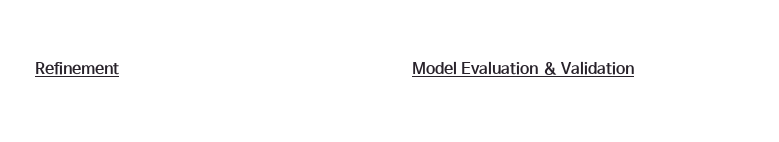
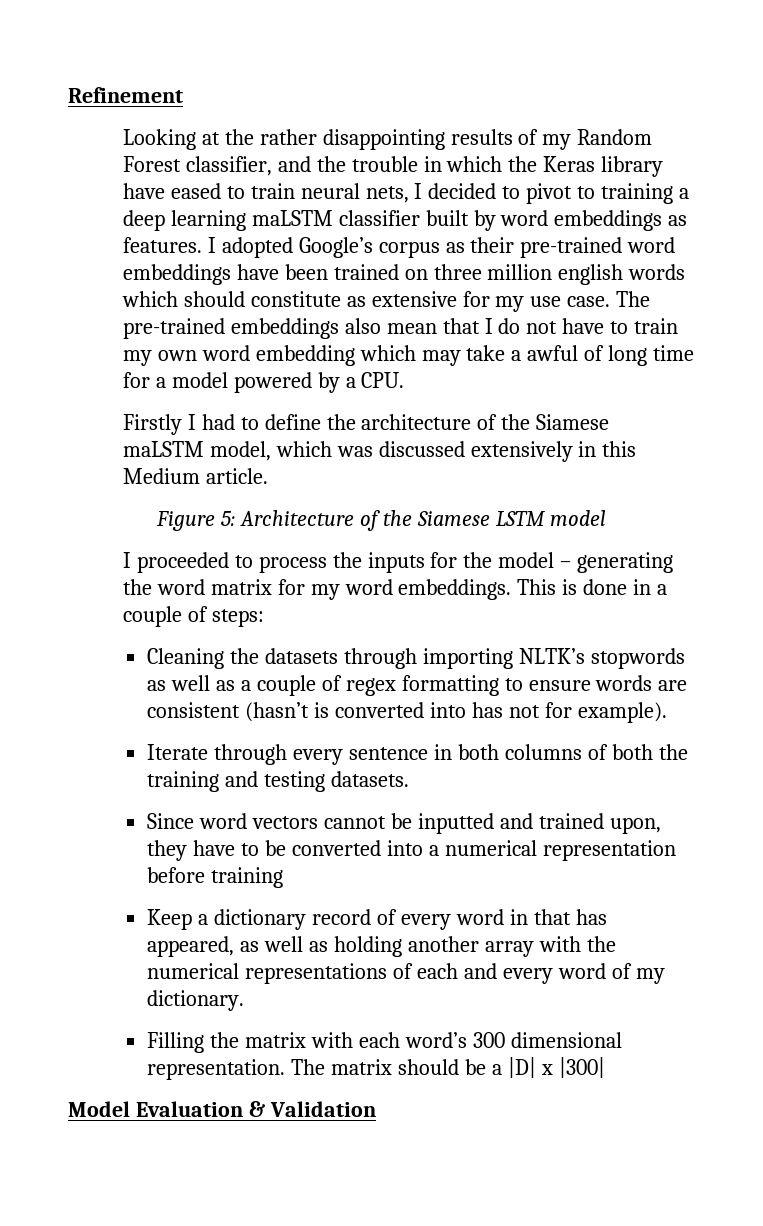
+ Looking at the rather disappointing results of my Random Forest classifier, and the trouble in which the Keras library have eased to train neural nets, I decided to pivot to training a deep learning maLSTM classifier built by word embeddings as features. I adopted Google’s corpus as their pre-trained word embeddings have been trained on three million english words which should constitute as extensive for my use case. The pre-trained embeddings also mean that I do not have to train my own word embedding which may take a awful of long time for a model powered by a CPU.
+ Firstly I had to define the architecture of the Siamese maLSTM model, which was discussed extensively in this Medium article.
+ Figure 5: Architecture of the Siamese LSTM model
+ I proceeded to process the inputs for the model – generating the word matrix for my word embeddings. This is done in a couple of steps:
+ Cleaning the datasets through importing NLTK’s stopwords as well as a couple of regex formatting to ensure words are consistent (hasn’t is converted into has not for example).
+ Iterate through every sentence in both columns of both the training and testing datasets.
+ Since word vectors cannot be inputted and trained upon, they have to be converted into a numerical representation before training
+ Keep a dictionary record of every word in that has appeared, as well as holding another array with the numerical representations of each and every word of my dictionary.
+ Filling the matrix with each word’s 300 dimensional representation. The matrix should be a |D| x |300|

